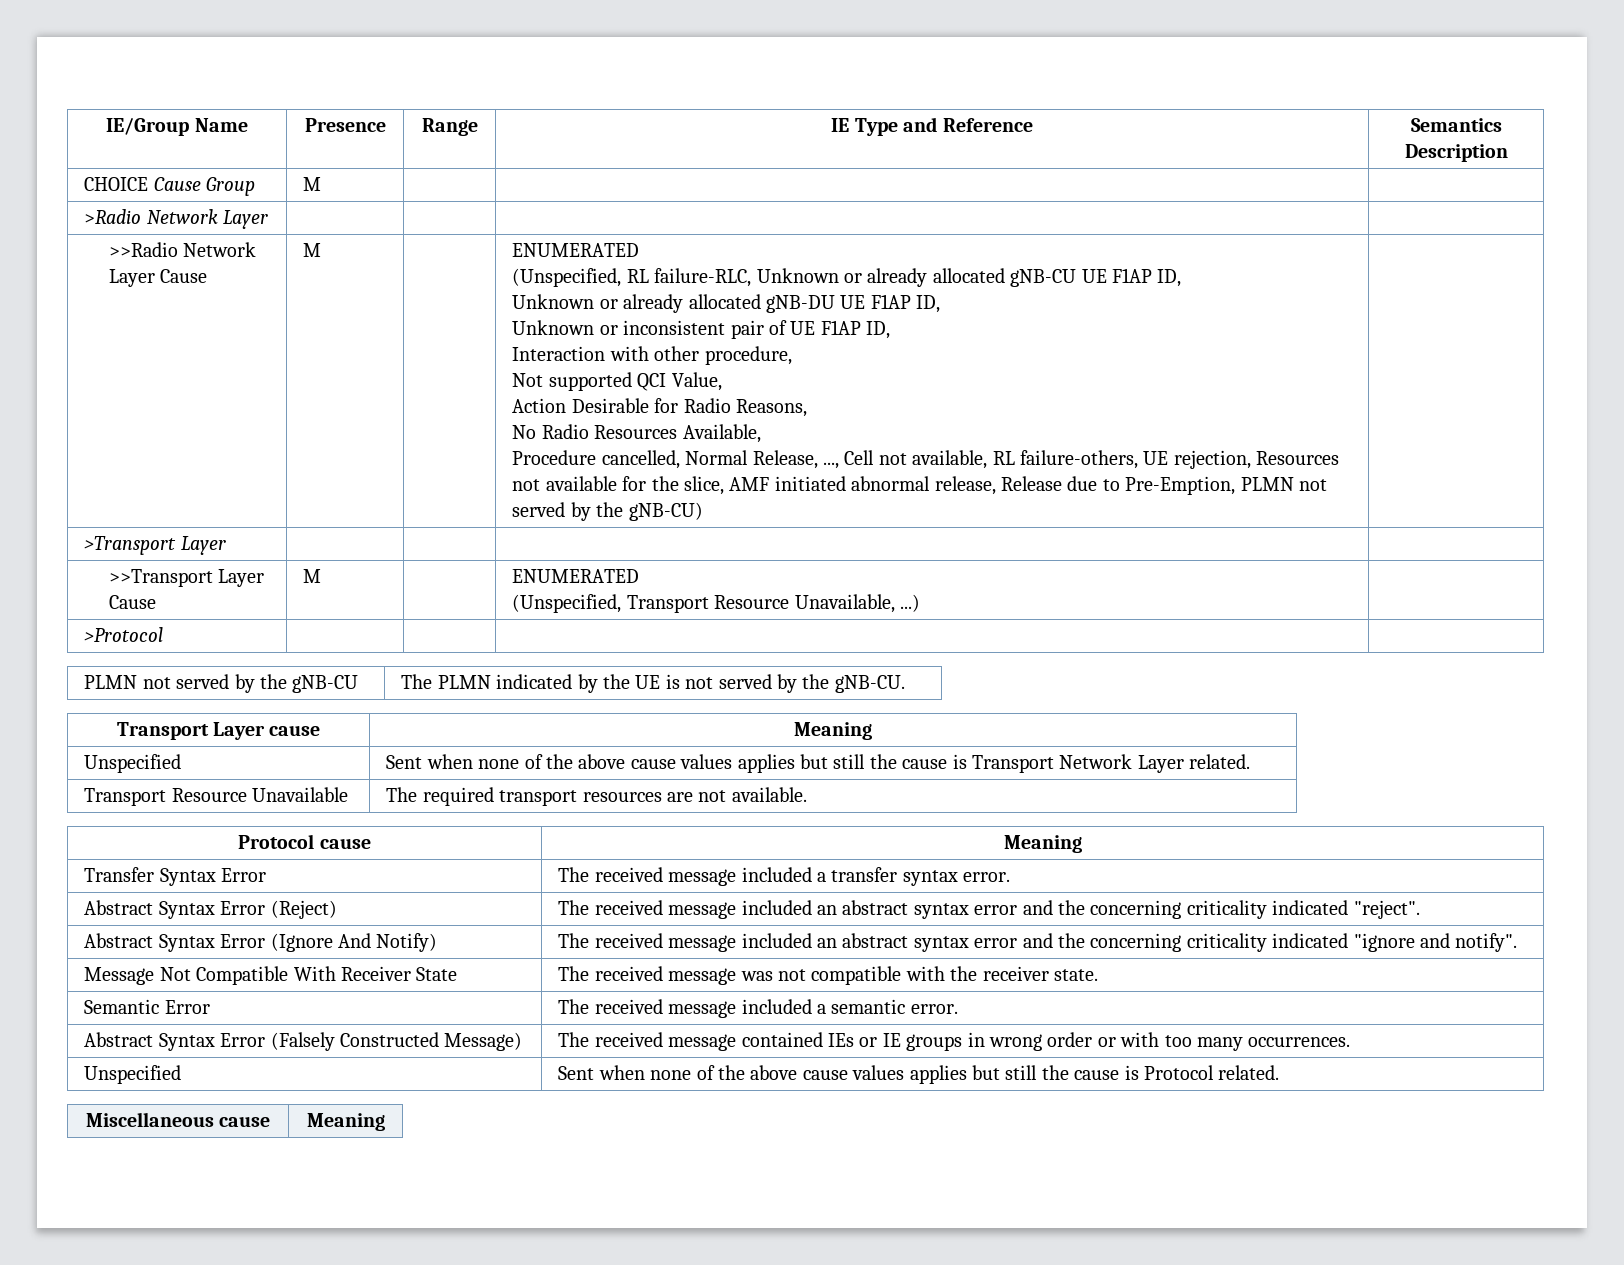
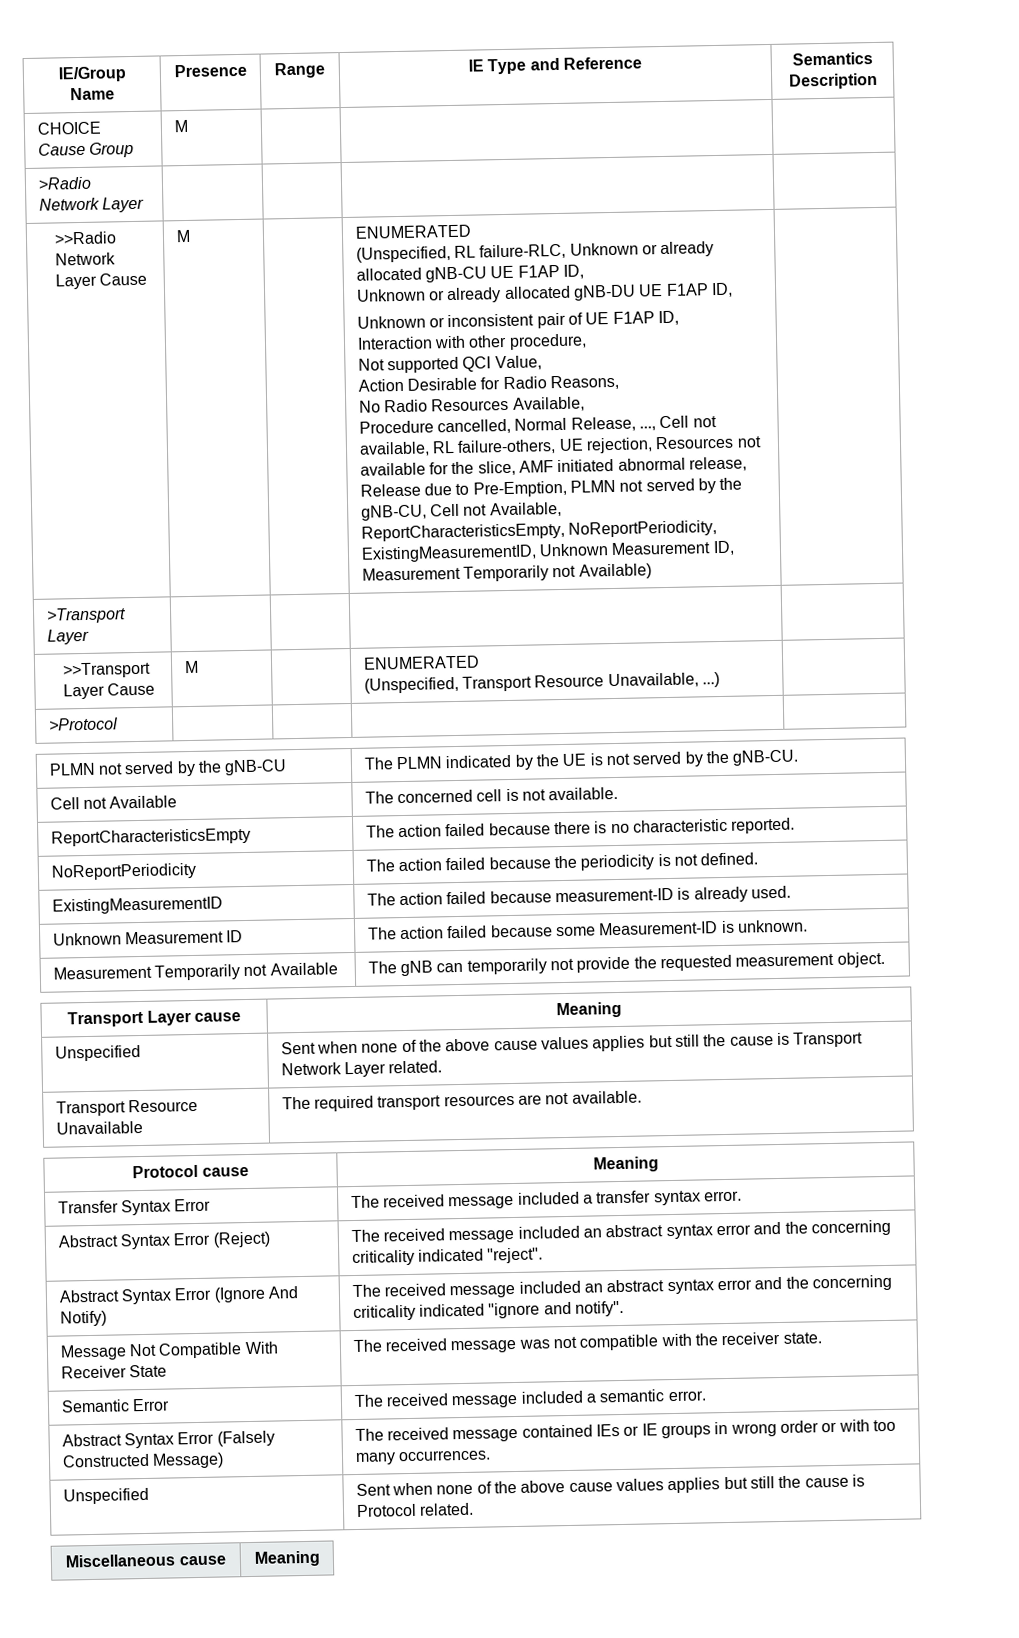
- Procedure cancelled, Normal Release, ..., Cell not available, RL failure-others, UE rejection, Resources not available for the slice, AMF initiated abnormal release, Release due to Pre-Emption, PLMN not served by the gNB-CU)
+ Procedure cancelled, Normal Release, ..., Cell not available, RL failure-others, UE rejection, Resources not available for the slice, AMF initiated abnormal release, Release due to Pre-Emption, PLMN not served by the gNB-CU, Cell not Available, ReportCharacteristicsEmpty, NoReportPeriodicity, ExistingMeasurementID, Unknown Measurement ID, Measurement Temporarily not Available)
+ Cell not Available | The concerned cell is not available.
+ ReportCharacteristicsEmpty | The action failed because there is no characteristic reported.
+ NoReportPeriodicity | The action failed because the periodicity is not defined.
+ ExistingMeasurementID | The action failed because measurement-ID is already used.
+ Unknown Measurement ID | The action failed because some Measurement-ID is unknown.
+ Measurement Temporarily not Available | The gNB can temporarily not provide the requested measurement object.

